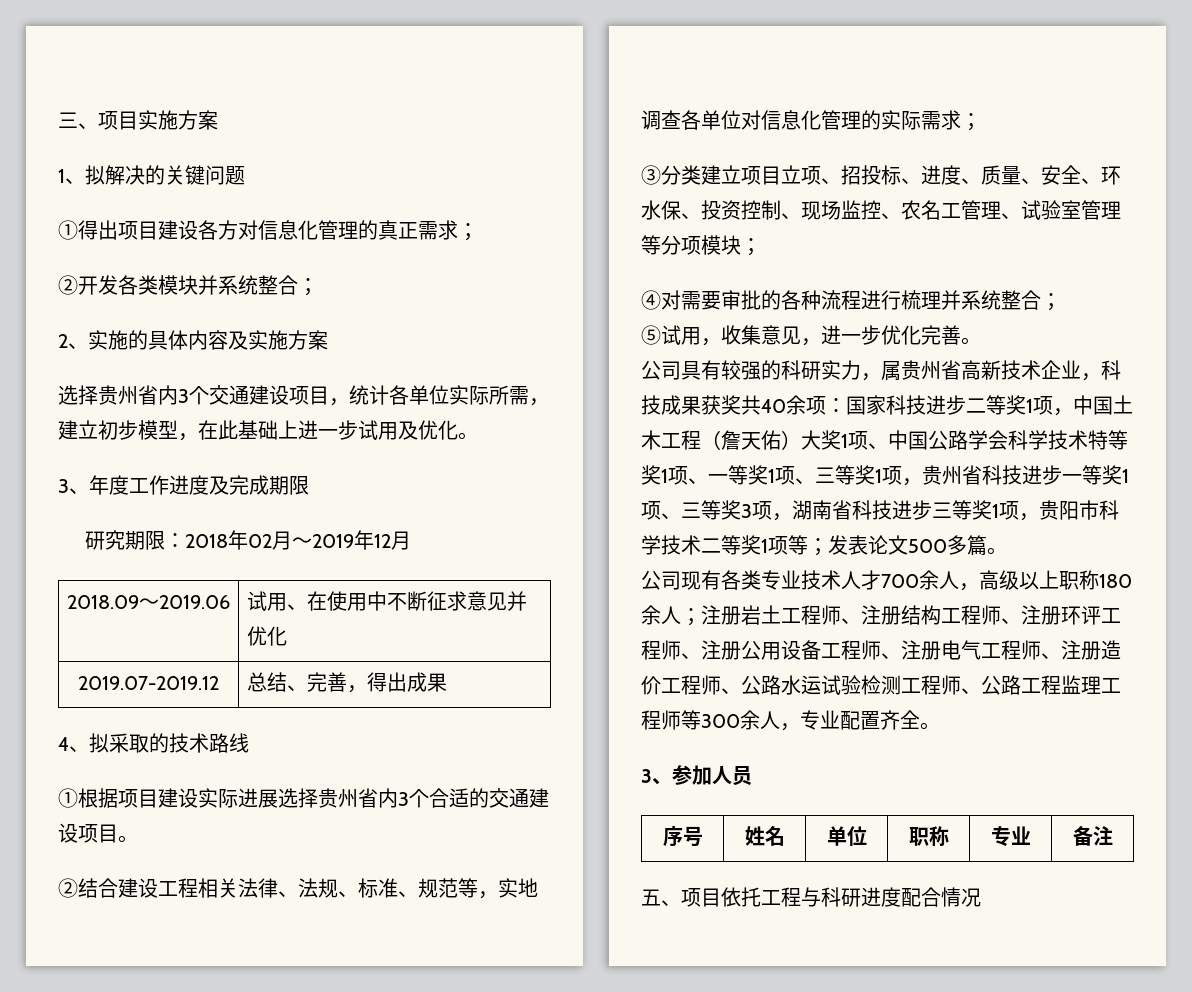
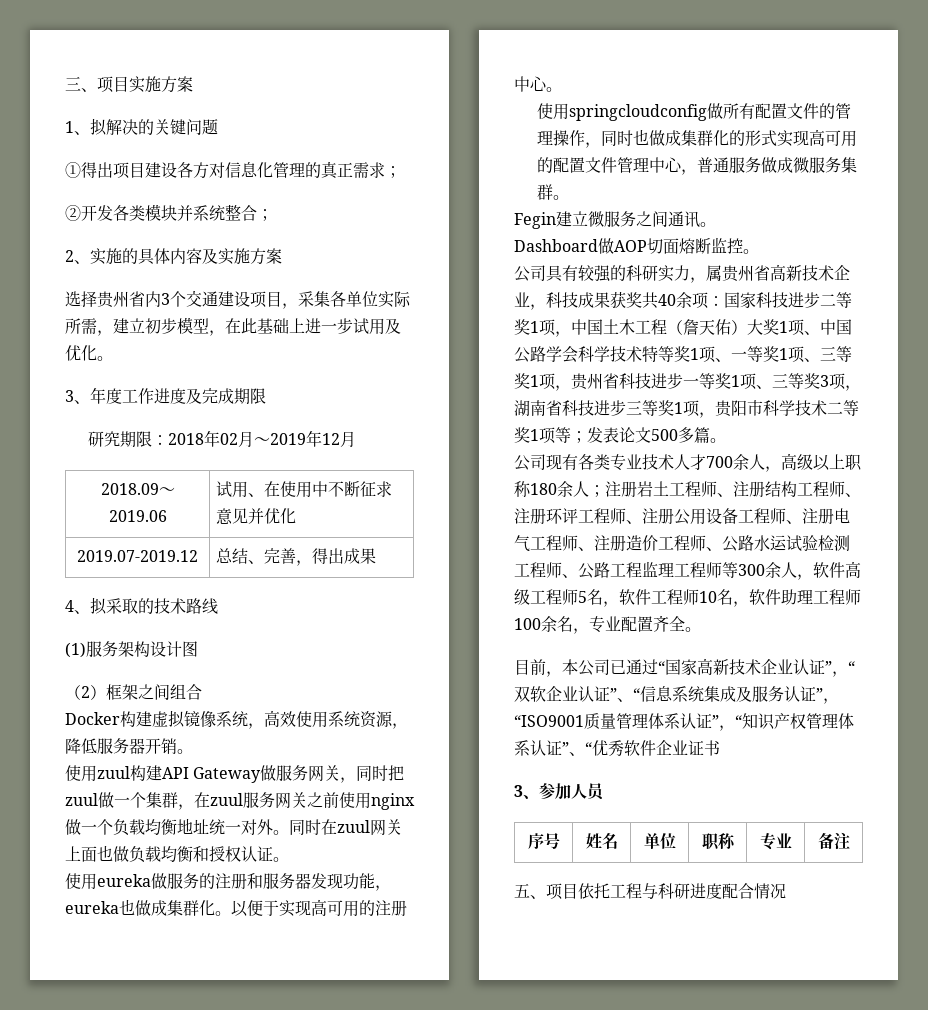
- 选择贵州省内3个交通建设项目，统计各单位实际所需，建立初步模型，在此基础上进一步试用及优化。
+ 选择贵州省内3个交通建设项目，采集各单位实际所需，建立初步模型，在此基础上进一步试用及优化。
- ①根据项目建设实际进展选择贵州省内3个合适的交通建设项目。
- ②结合建设工程相关法律、法规、标准、规范等，实地调查各单位对信息化管理的实际需求；
- ③分类建立项目立项、招投标、进度、质量、安全、环水保、投资控制、现场监控、农名工管理、试验室管理等分项模块；
- ④对需要审批的各种流程进行梳理并系统整合；
- ⑤试用，收集意见，进一步优化完善。
+ (1)服务架构设计图
+ （2）框架之间组合
+ Docker构建虚拟镜像系统，高效使用系统资源，降低服务器开销。
+ 使用zuul构建API Gateway做服务网关，同时把zuul做一个集群，在zuul服务网关之前使用nginx做一个负载均衡地址统一对外。同时在zuul网关上面也做负载均衡和授权认证。
+ 使用eureka做服务的注册和服务器发现功能，eureka也做成集群化。以便于实现高可用的注册中心。
+ 使用springcloudconfig做所有配置文件的管理操作，同时也做成集群化的形式实现高可用的配置文件管理中心，普通服务做成微服务集群。
+ Fegin建立微服务之间通讯。
+ Dashboard做AOP切面熔断监控。
- 公司现有各类专业技术人才700余人，高级以上职称180余人；注册岩土工程师、注册结构工程师、注册环评工程师、注册公用设备工程师、注册电气工程师、注册造价工程师、公路水运试验检测工程师、公路工程监理工程师等300余人，专业配置齐全。
+ 公司现有各类专业技术人才700余人，高级以上职称180余人；注册岩土工程师、注册结构工程师、注册环评工程师、注册公用设备工程师、注册电气工程师、注册造价工程师、公路水运试验检测工程师、公路工程监理工程师等300余人，软件高级工程师5名，软件工程师10名，软件助理工程师100余名，专业配置齐全。
+ 目前，本公司已通过“国家高新技术企业认证”，“双软企业认证”、“信息系统集成及服务认证”，“ISO9001质量管理体系认证”，“知识产权管理体系认证”、“优秀软件企业证书

